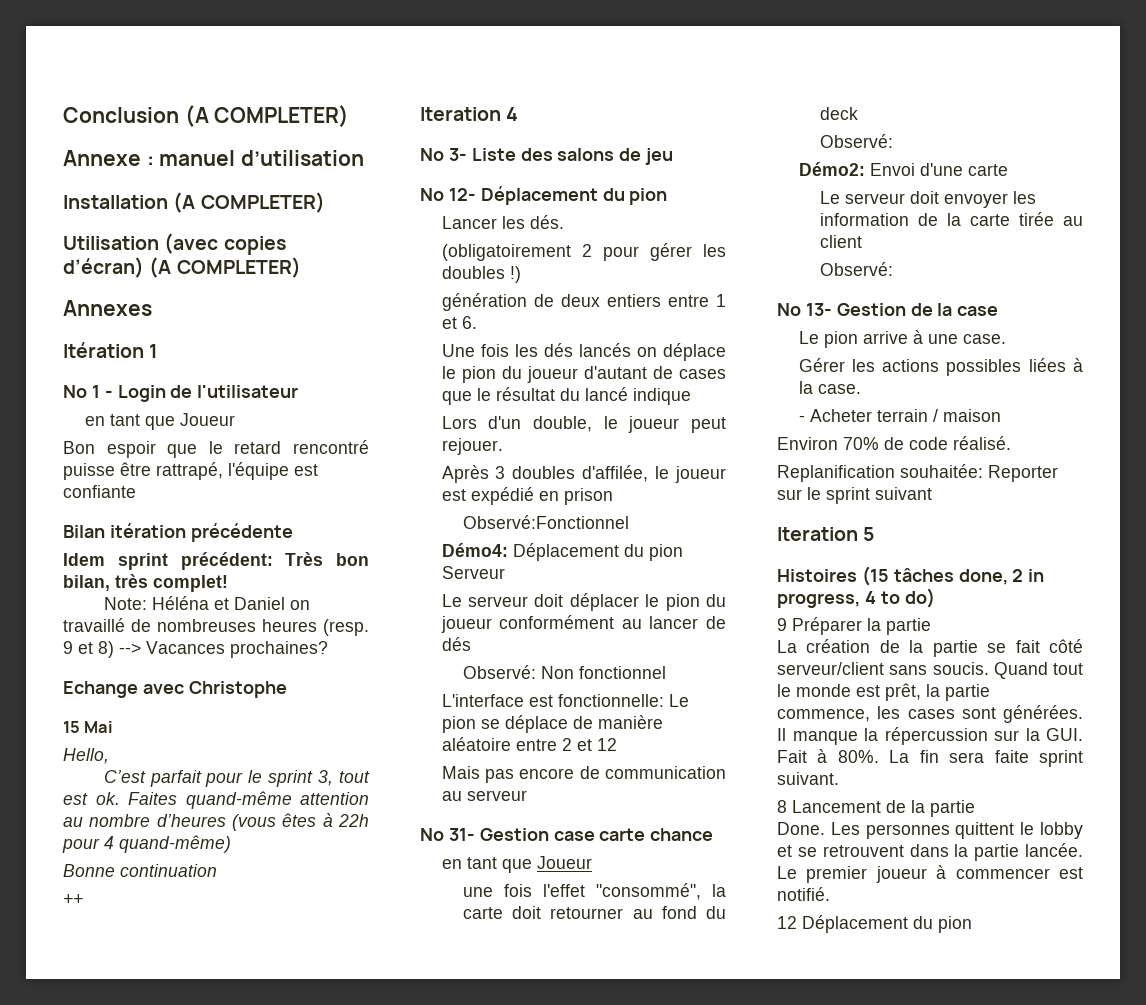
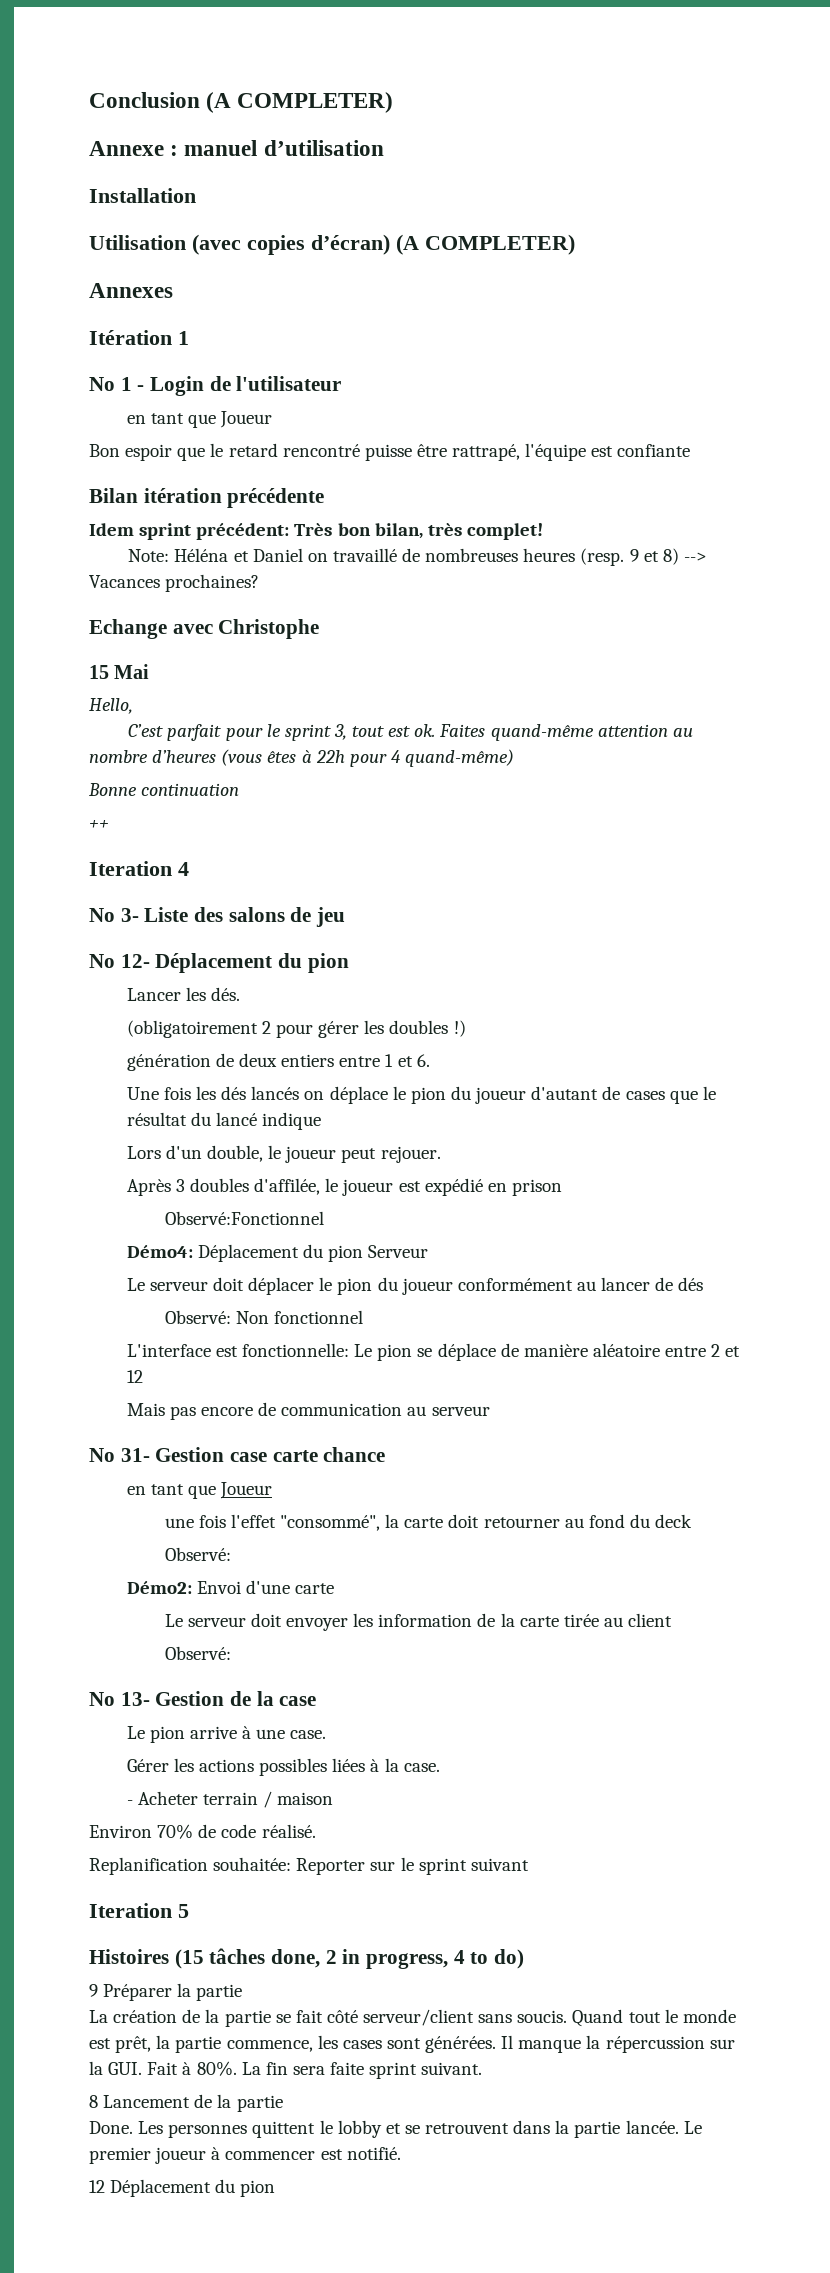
- Installation (A COMPLETER)
+ Installation

